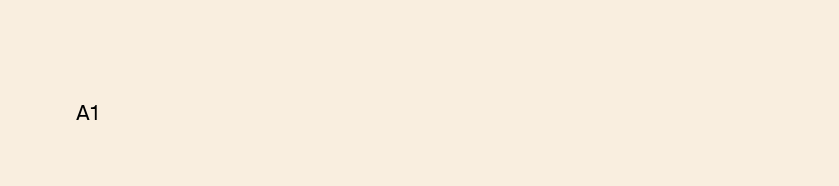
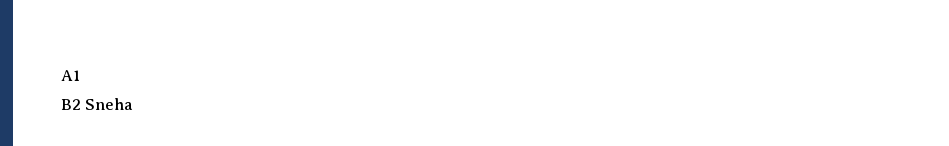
+ B2 Sneha

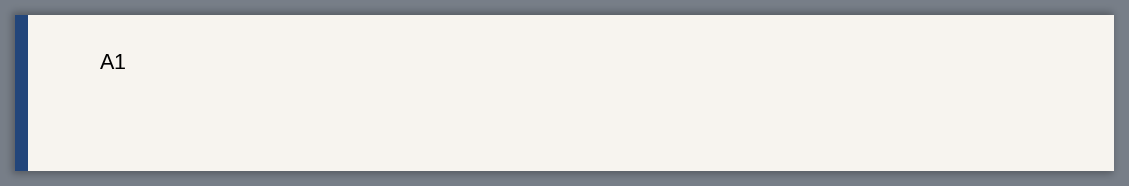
- B2 Sneha

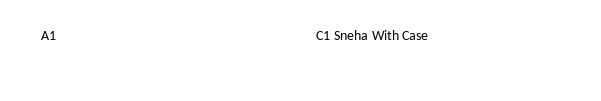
+ C1 Sneha With Case

